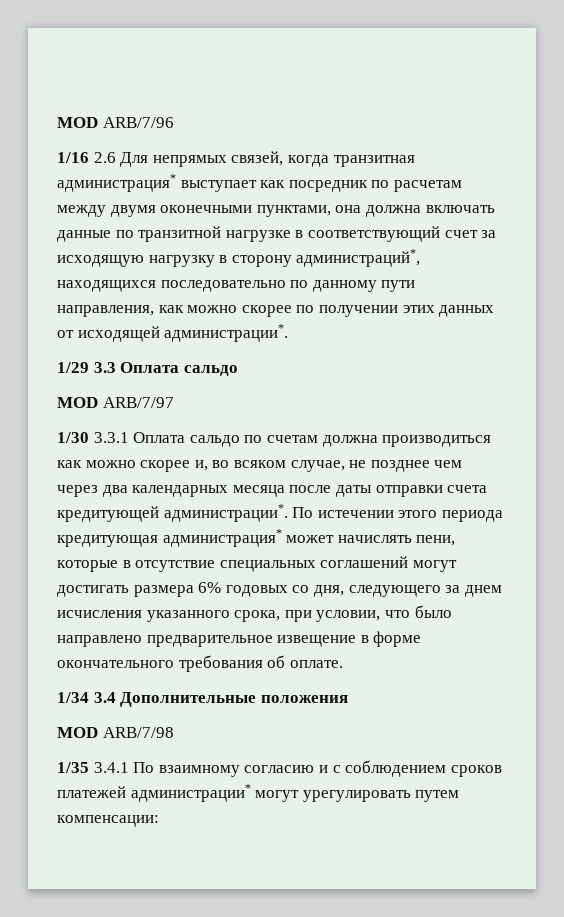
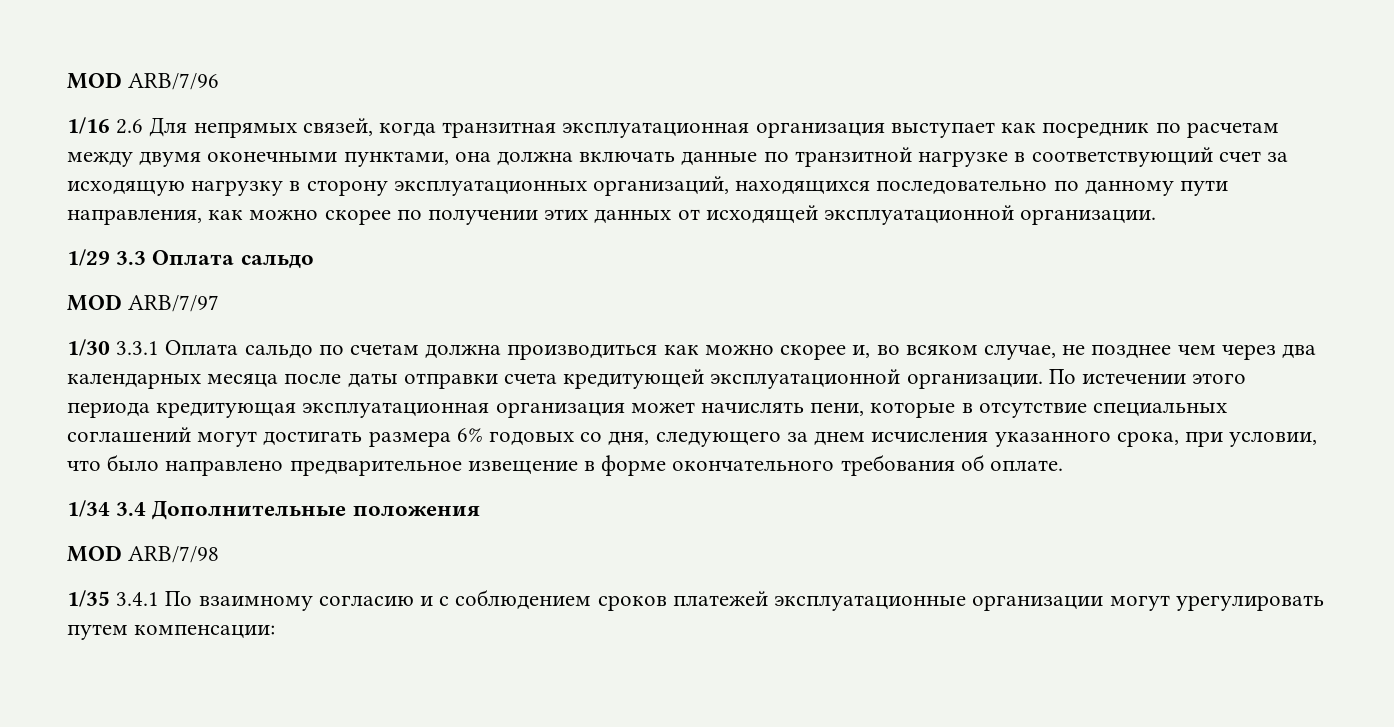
- 1/16 2.6 Для непрямых связей, когда транзитная администрация* выступает как посредник по расчетам между двумя оконечными пунктами, она должна включать данные по транзитной нагрузке в соответствующий счет за исходящую нагрузку в сторону администраций*, находящихся последовательно по данному пути направления, как можно скорее по получении этих данных от исходящей администрации*.
+ 1/16 2.6 Для непрямых связей, когда транзитная эксплуатационная организация выступает как посредник по расчетам между двумя оконечными пунктами, она должна включать данные по транзитной нагрузке в соответствующий счет за исходящую нагрузку в сторону эксплуатационных организаций, находящихся последовательно по данному пути направления, как можно скорее по получении этих данных от исходящей эксплуатационной организации.
- 1/30 3.3.1 Оплата сальдо по счетам должна производиться как можно скорее и, во всяком случае, не позднее чем через два календарных месяца после даты отправки счета кредитующей администрации*.
+ 1/30 3.3.1 Оплата сальдо по счетам должна производиться как можно скорее и, во всяком случае, не позднее чем через два календарных месяца после даты отправки счета кредитующей эксплуатационной организации.
- По истечении этого периода кредитующая администрация* может начислять пени, которые в отсутствие специальных соглашений могут достигать размера 6% годовых со дня, следующего за днем исчисления указанного срока, при условии, что было направлено предварительное извещение в форме окончательного требования об оплате.
+ По истечении этого периода кредитующая эксплуатационная организация может начислять пени, которые в отсутствие специальных соглашений могут достигать размера 6% годовых со дня, следующего за днем исчисления указанного срока, при условии, что было направлено предварительное извещение в форме окончательного требования об оплате.
- 1/35 3.4.1 По взаимному согласию и с соблюдением сроков платежей администрации* могут урегулировать путем компенсации:
+ 1/35 3.4.1 По взаимному согласию и с соблюдением сроков платежей эксплуатационные организации могут урегулировать путем компенсации:

